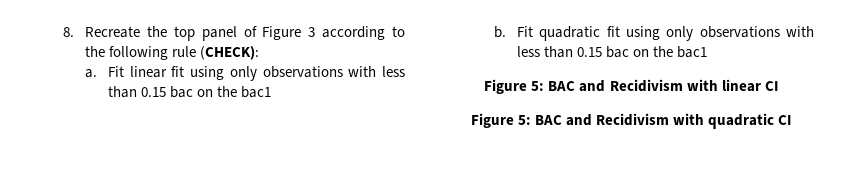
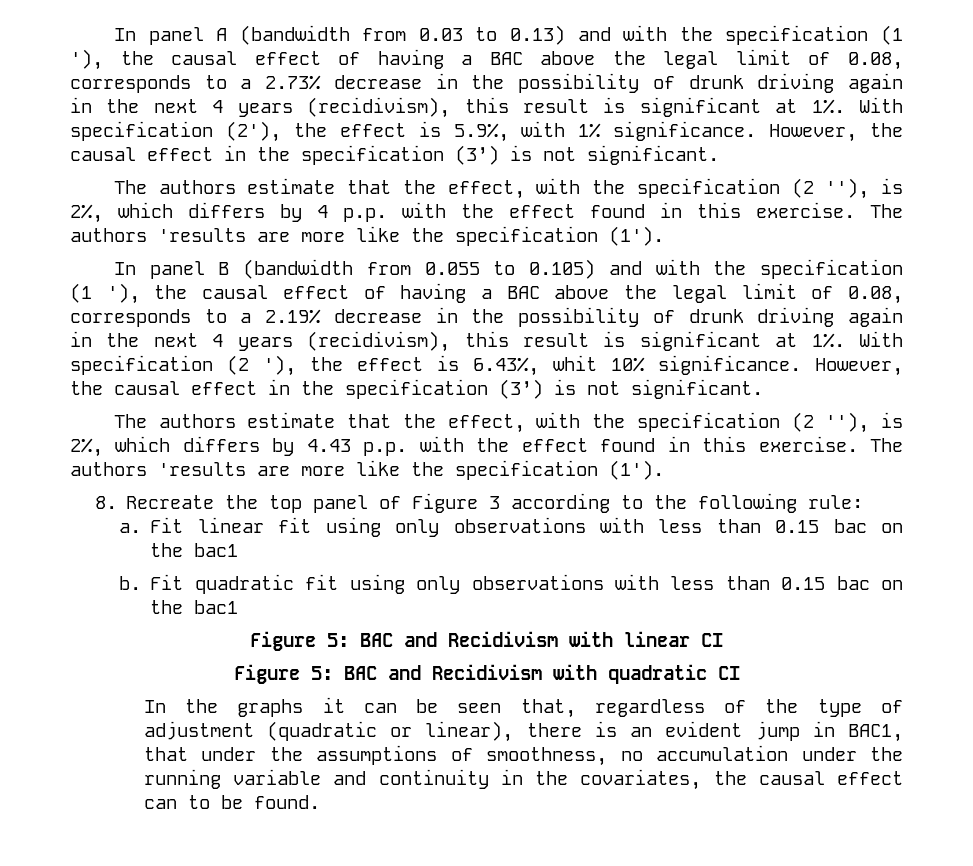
+ In panel A (bandwidth from 0.03 to 0.13) and with the specification (1 '), the causal effect of having a BAC above the legal limit of 0.08, corresponds to a 2.73% decrease in the possibility of drunk driving again in the next 4 years (recidivism), this result is significant at 1%. With specification (2'), the effect is 5.9%, with 1% significance. However, the causal effect in the specification (3’) is not significant.
+ The authors estimate that the effect, with the specification (2 ''), is 2%, which differs by 4 p.p. with the effect found in this exercise. The authors 'results are more like the specification (1').
+ In panel B (bandwidth from 0.055 to 0.105) and with the specification (1 '), the causal effect of having a BAC above the legal limit of 0.08, corresponds to a 2.19% decrease in the possibility of drunk driving again in the next 4 years (recidivism), this result is significant at 1%. With specification (2 '), the effect is 6.43%, whit 10% significance. However, the causal effect in the specification (3’) is not significant.
+ The authors estimate that the effect, with the specification (2 ''), is 2%, which differs by 4.43 p.p. with the effect found in this exercise. The authors 'results are more like the specification (1').
- 8. Recreate the top panel of Figure 3 according to the following rule (CHECK):
+ 8. Recreate the top panel of Figure 3 according to the following rule:
+ In the graphs it can be seen that, regardless of the type of adjustment (quadratic or linear), there is an evident jump in BAC1, that under the assumptions of smoothness, no accumulation under the running variable and continuity in the covariates, the causal effect can to be found.

